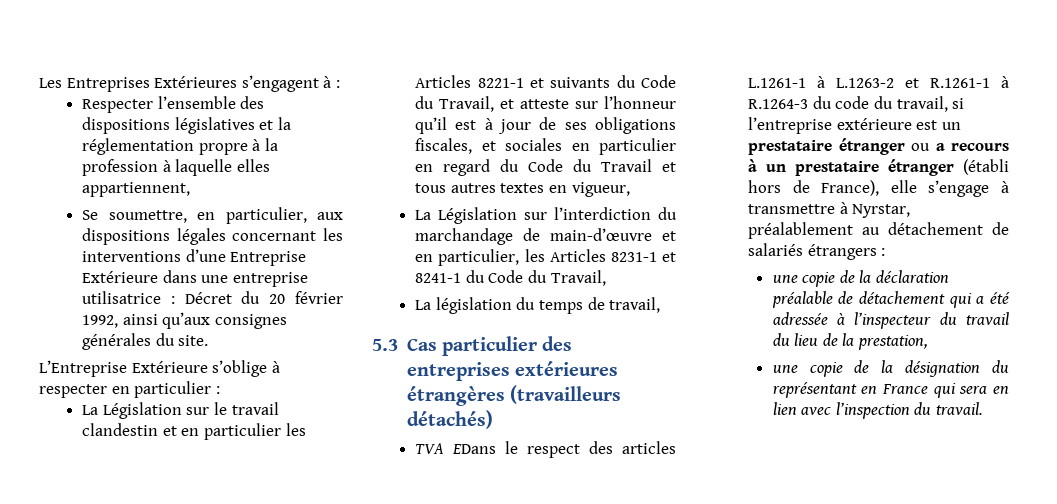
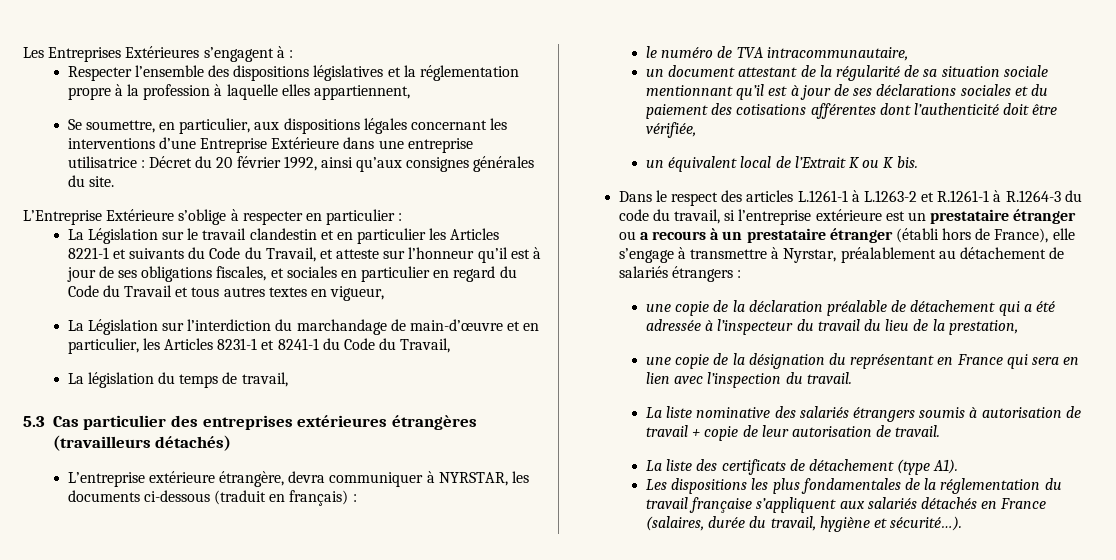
- TVA EDans le respect des articles L.1261-1 à L.1263-2 et R.1261-1 à R.1264-3 du code du travail, si l’entreprise extérieure est un prestataire étranger ou a recours à un prestataire étranger (établi hors de France), elle s’engage à transmettre à Nyrstar, préalablement au détachement de salariés étrangers :
+ L’entreprise extérieure étrangère, devra communiquer à NYRSTAR, les documents ci-dessous (traduit en français) :
+ le numéro de TVA intracommunautaire,
+ un document attestant de la régularité de sa situation sociale mentionnant qu’il est à jour de ses déclarations sociales et du paiement des cotisations afférentes dont l’authenticité doit être vérifiée,
+ un équivalent local de l’Extrait K ou K bis.
+ Dans le respect des articles L.1261-1 à L.1263-2 et R.1261-1 à R.1264-3 du code du travail, si l’entreprise extérieure est un prestataire étranger ou a recours à un prestataire étranger (établi hors de France), elle s’engage à transmettre à Nyrstar, préalablement au détachement de salariés étrangers :
+ La liste nominative des salariés étrangers soumis à autorisation de travail + copie de leur autorisation de travail.
+ La liste des certificats de détachement (type A1).
+ Les dispositions les plus fondamentales de la réglementation du travail française s’appliquent aux salariés détachés en France (salaires, durée du travail, hygiène et sécurité…).

